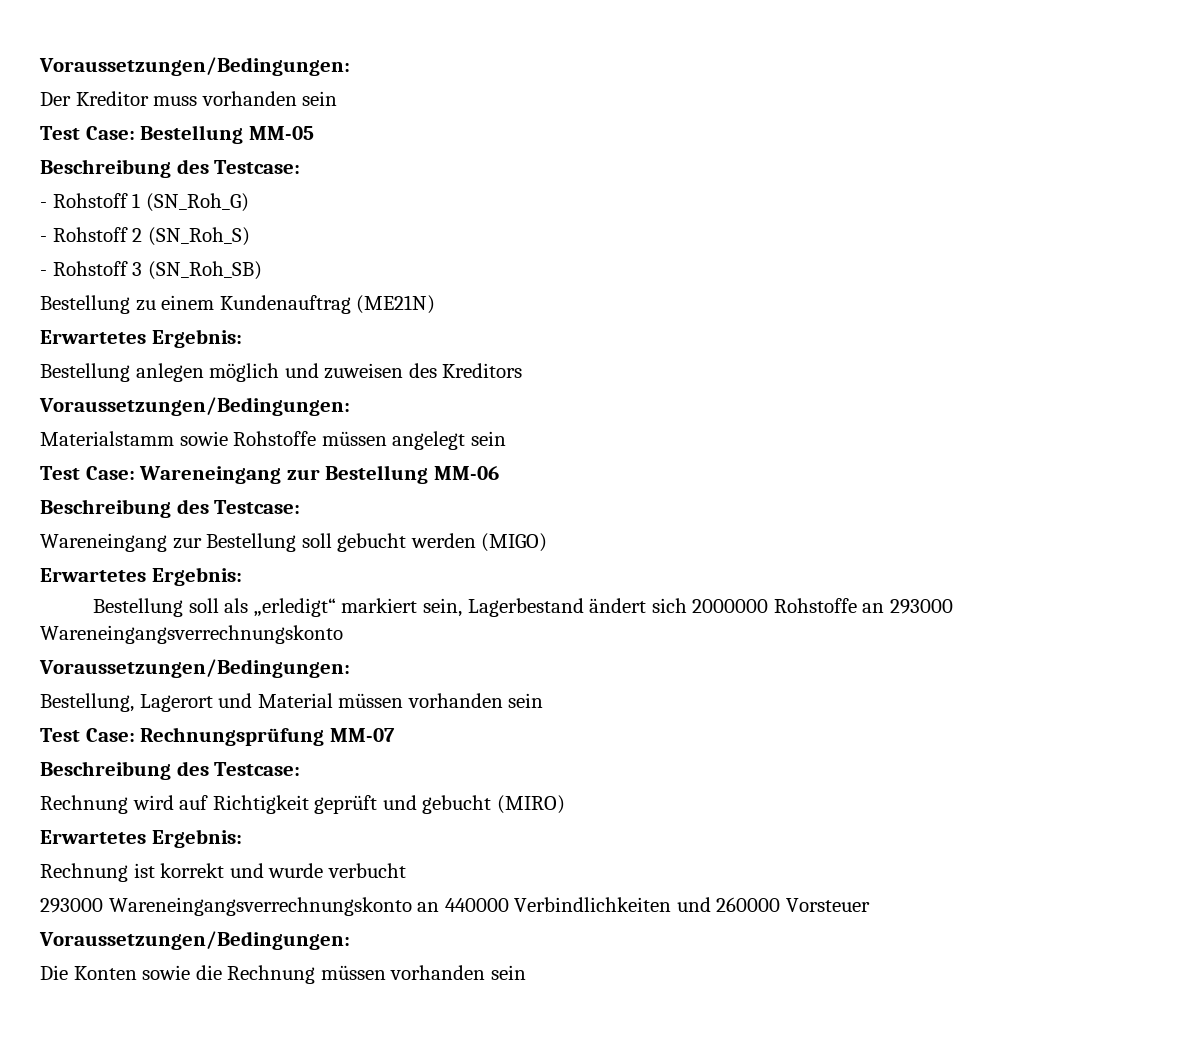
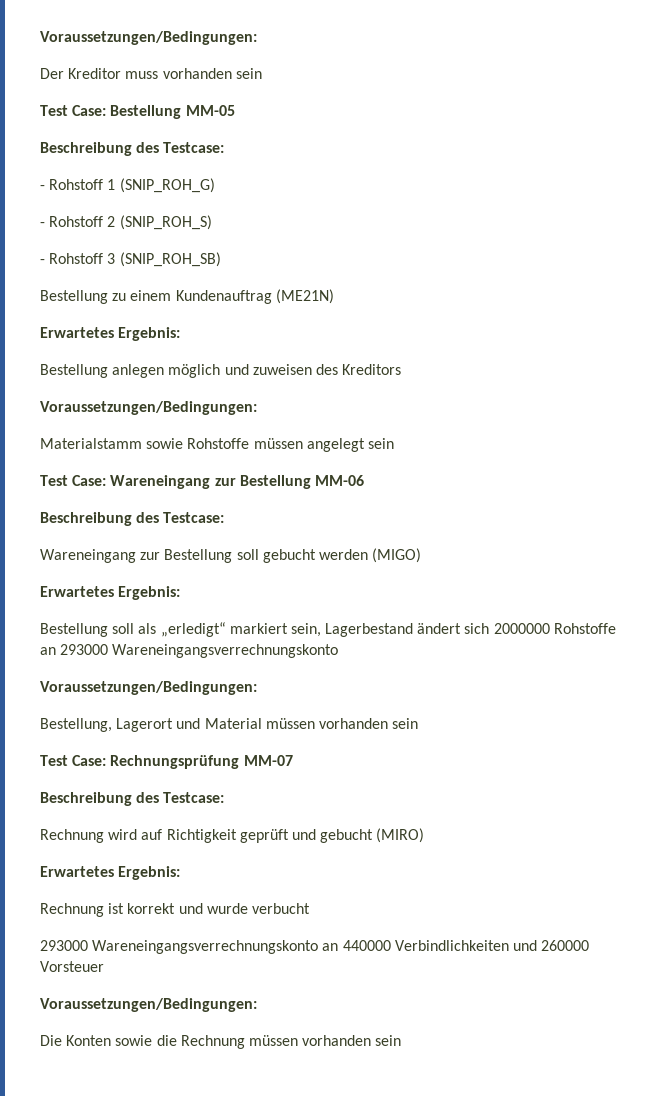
- - Rohstoff 1 (SN_Roh_G)
+ - Rohstoff 1 (SNIP_ROH_G)
- - Rohstoff 2 (SN_Roh_S)
+ - Rohstoff 2 (SNIP_ROH_S)
- - Rohstoff 3 (SN_Roh_SB)
+ - Rohstoff 3 (SNIP_ROH_SB)

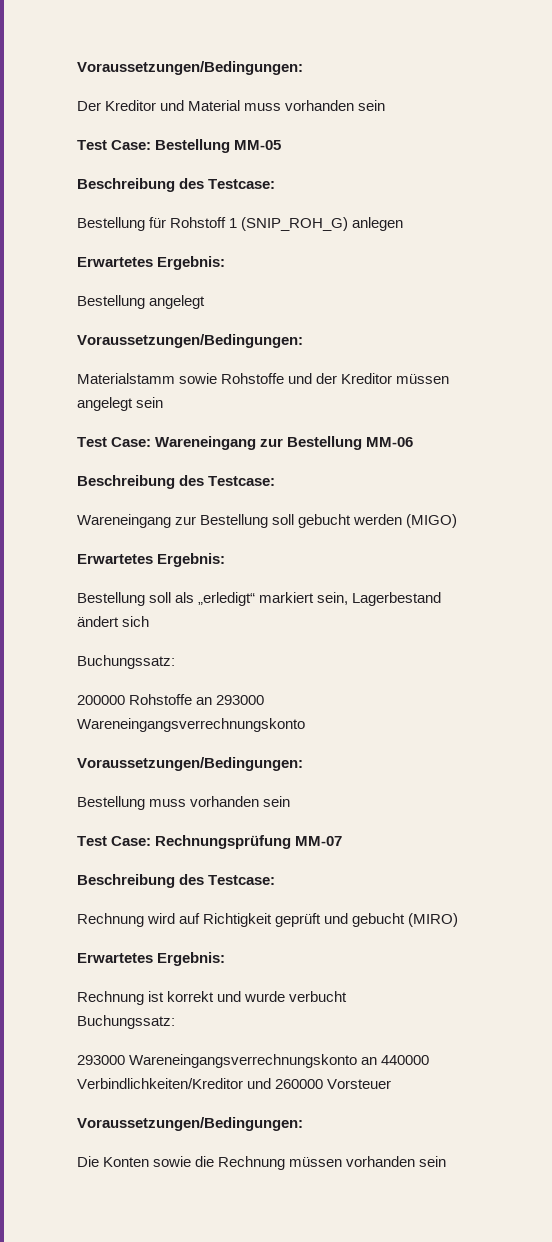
- Der Kreditor muss vorhanden sein
+ Der Kreditor und Material muss vorhanden sein
- - Rohstoff 1 (SNIP_ROH_G)
- - Rohstoff 2 (SNIP_ROH_S)
- - Rohstoff 3 (SNIP_ROH_SB)
- Bestellung zu einem Kundenauftrag (ME21N)
+ Bestellung für Rohstoff 1 (SNIP_ROH_G) anlegen
  Erwartetes Ergebnis:
- Bestellung anlegen möglich und zuweisen des Kreditors
+ Bestellung angelegt
- Materialstamm sowie Rohstoffe müssen angelegt sein
+ Materialstamm sowie Rohstoffe und der Kreditor müssen angelegt sein
- Bestellung soll als „erledigt“ markiert sein, Lagerbestand ändert sich 2000000 Rohstoffe an 293000 Wareneingangsverrechnungskonto
+ Bestellung soll als „erledigt“ markiert sein, Lagerbestand ändert sich
+ Buchungssatz:
+ 200000 Rohstoffe an 293000 Wareneingangsverrechnungskonto
- Bestellung, Lagerort und Material müssen vorhanden sein
+ Bestellung muss vorhanden sein
  Rechnung ist korrekt und wurde verbucht
+ Buchungssatz:
- 293000 Wareneingangsverrechnungskonto an 440000 Verbindlichkeiten und 260000 Vorsteuer
+ 293000 Wareneingangsverrechnungskonto an 440000 Verbindlichkeiten/Kreditor und 260000 Vorsteuer

